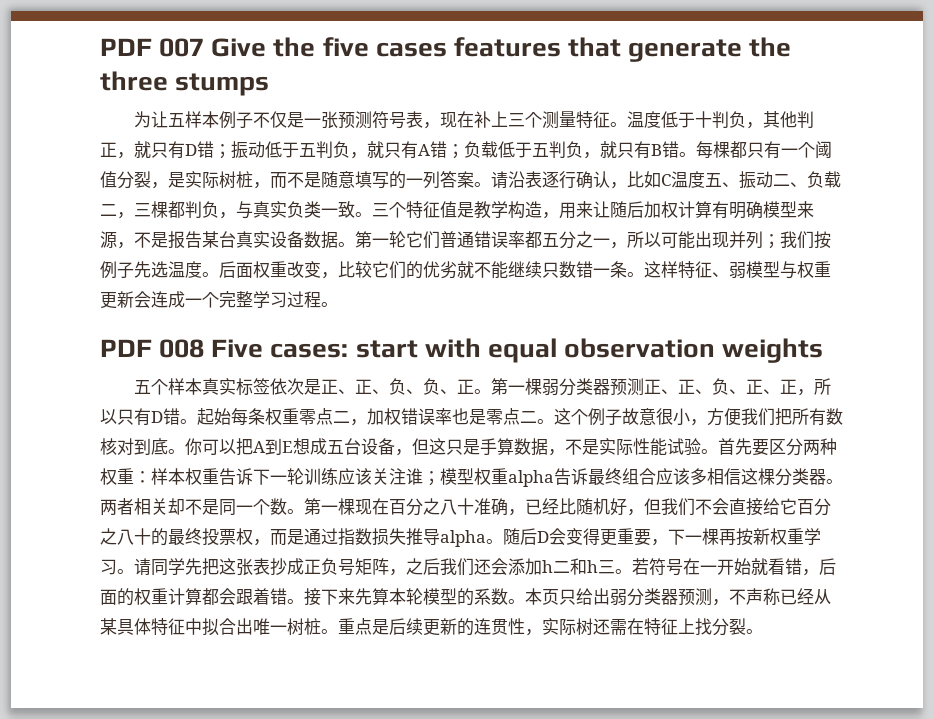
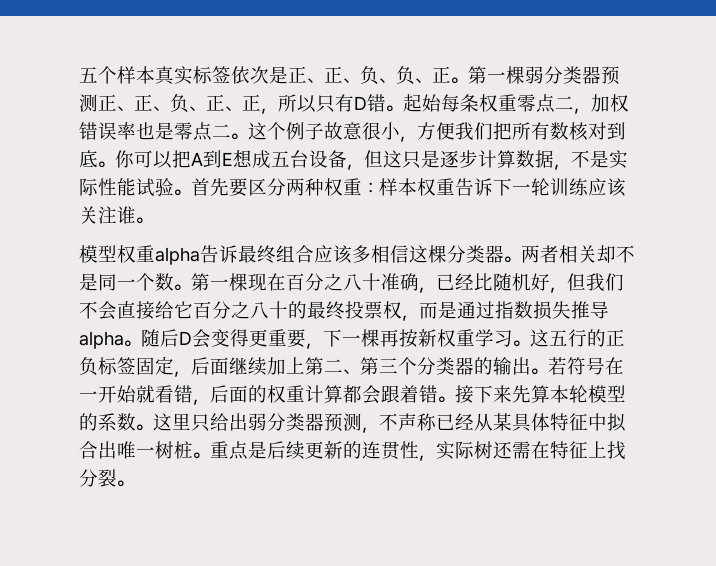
- PDF 007 Give the five cases features that generate the three stumps
- 为让五样本例子不仅是一张预测符号表，现在补上三个测量特征。温度低于十判负，其他判正，就只有D错；振动低于五判负，就只有A错；负载低于五判负，就只有B错。每棵都只有一个阈值分裂，是实际树桩，而不是随意填写的一列答案。请沿表逐行确认，比如C温度五、振动二、负载二，三棵都判负，与真实负类一致。三个特征值是教学构造，用来让随后加权计算有明确模型来源，不是报告某台真实设备数据。第一轮它们普通错误率都五分之一，所以可能出现并列；我们按例子先选温度。后面权重改变，比较它们的优劣就不能继续只数错一条。这样特征、弱模型与权重更新会连成一个完整学习过程。
- PDF 008 Five cases: start with equal observation weights
- 你可以把A到E想成五台设备，但这只是手算数据，不是实际性能试验。
+ 你可以把A到E想成五台设备，但这只是逐步计算数据，不是实际性能试验。
- 首先要区分两种权重：样本权重告诉下一轮训练应该关注谁；模型权重alpha告诉最终组合应该多相信这棵分类器。
+ 首先要区分两种权重：样本权重告诉下一轮训练应该关注谁。
+ 模型权重alpha告诉最终组合应该多相信这棵分类器。
- 请同学先把这张表抄成正负号矩阵，之后我们还会添加h二和h三。
+ 这五行的正负标签固定，后面继续加上第二、第三个分类器的输出。
- 本页只给出弱分类器预测，不声称已经从某具体特征中拟合出唯一树桩。
+ 这里只给出弱分类器预测，不声称已经从某具体特征中拟合出唯一树桩。

